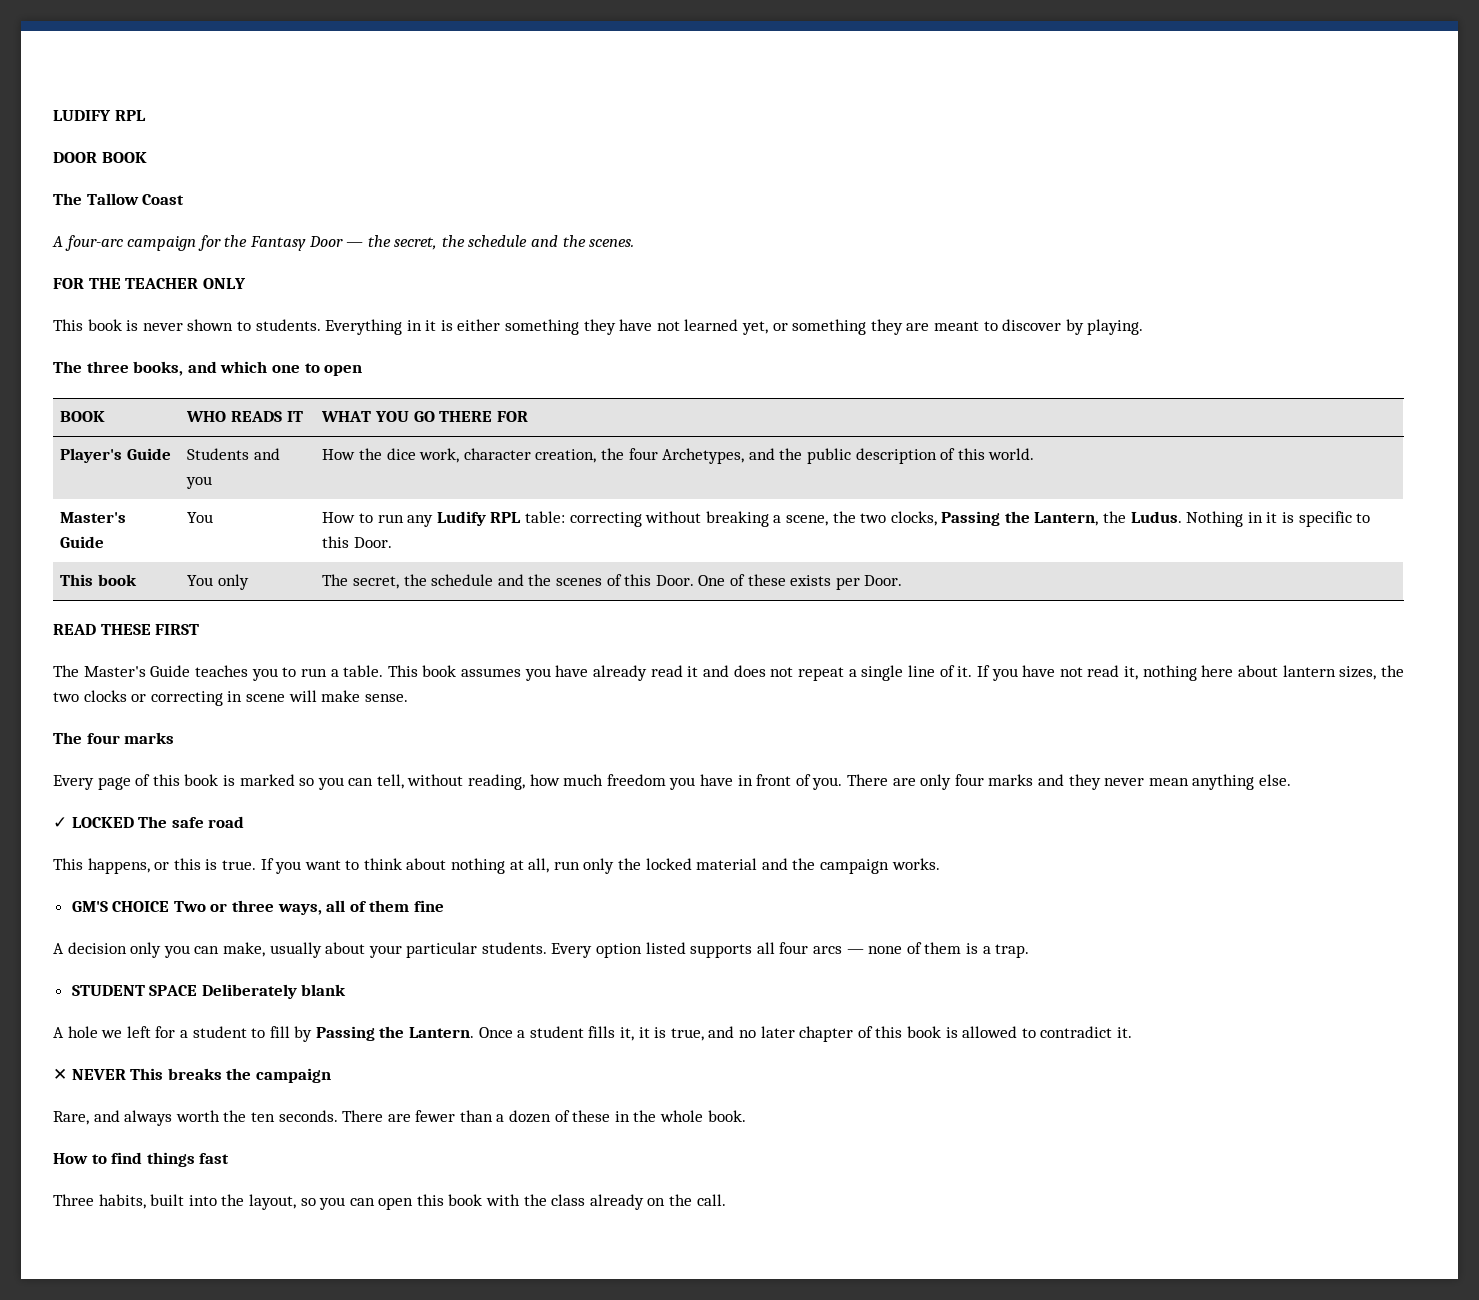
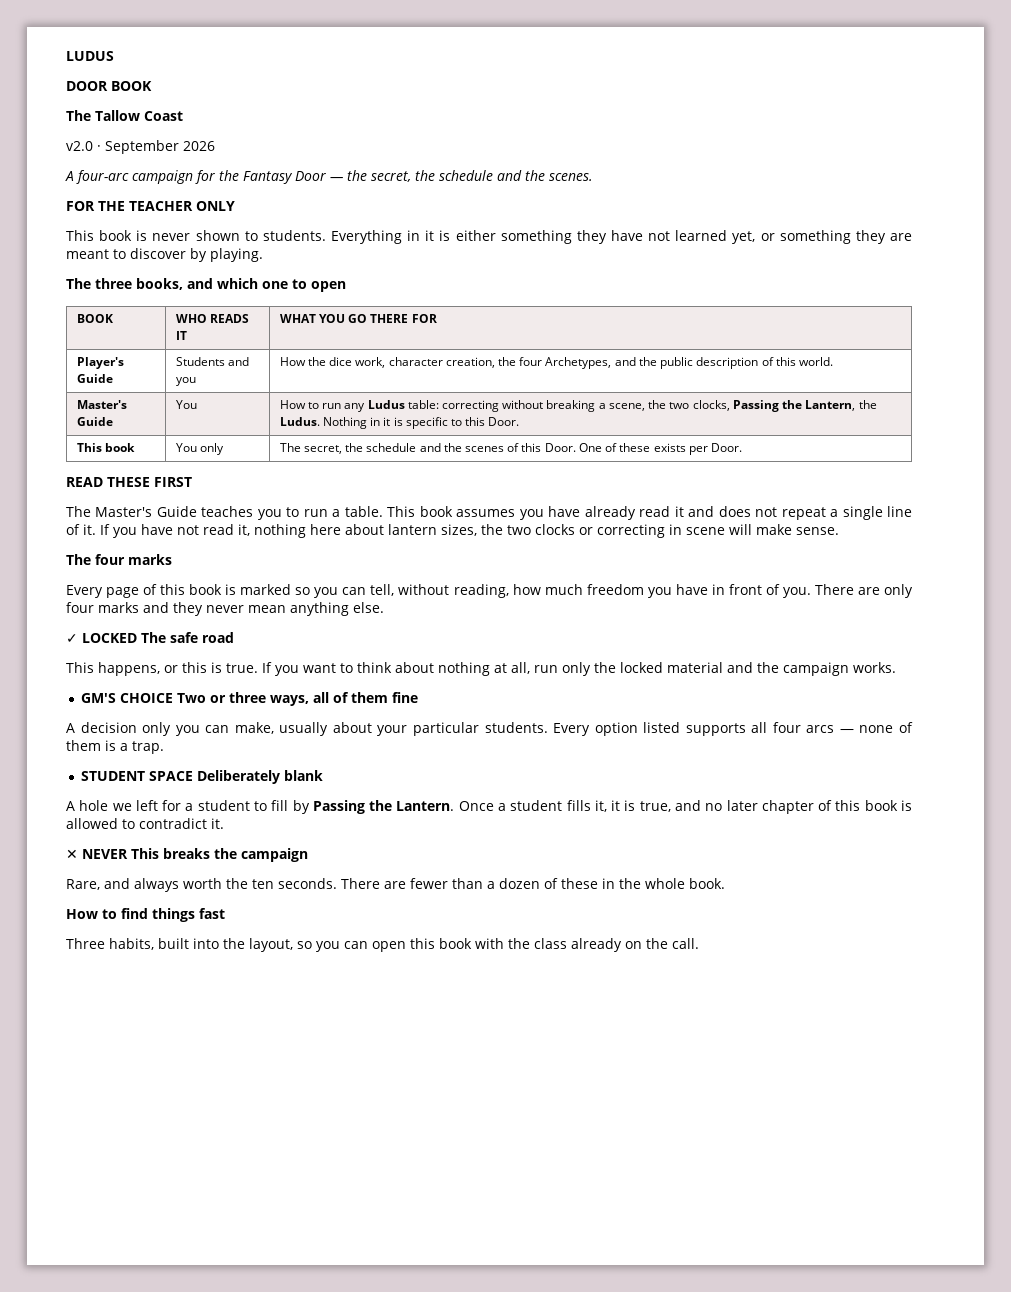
- LUDIFY RPL
+ LUDUS
+ v2.0 · September 2026
- Master's Guide | You | How to run any Ludify RPL table: correcting without breaking a scene, the two clocks, Passing the Lantern, the Ludus. Nothing in it is specific to this Door.
+ Master's Guide | You | How to run any Ludus table: correcting without breaking a scene, the two clocks, Passing the Lantern, the Ludus. Nothing in it is specific to this Door.

